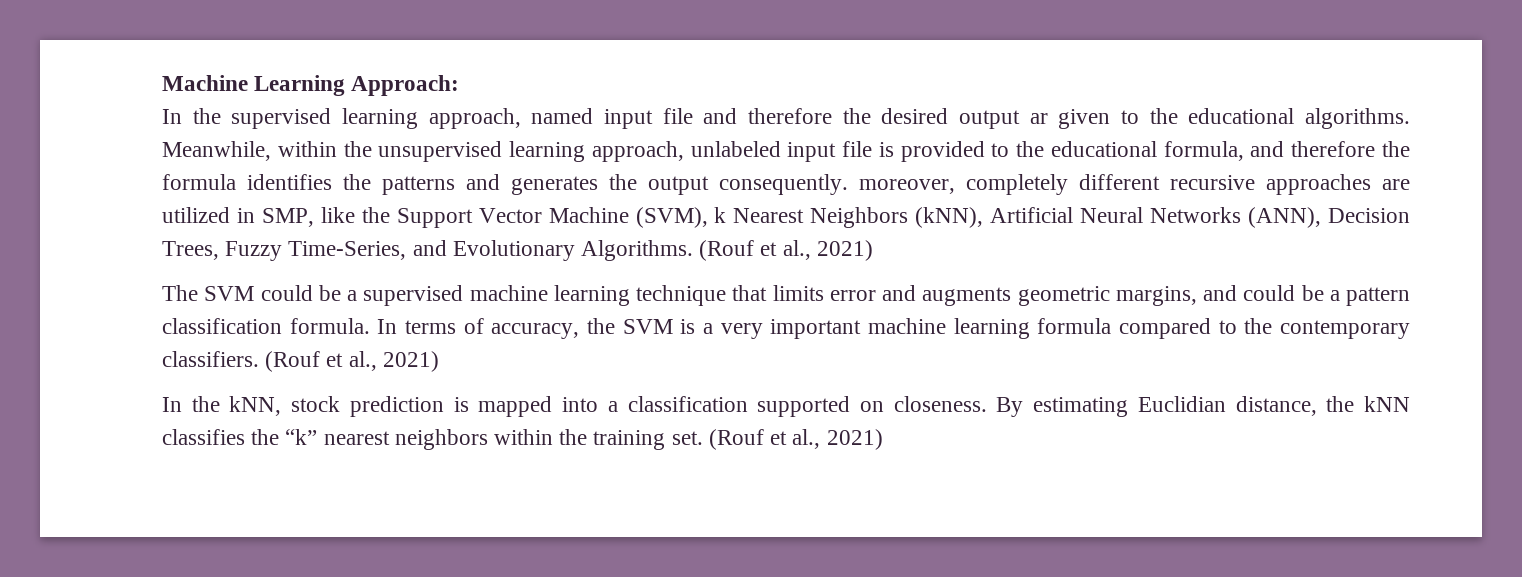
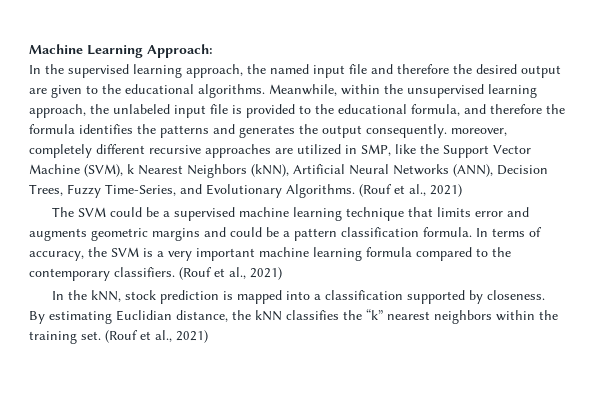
- In the supervised learning approach, named input file and therefore the desired output ar given to the educational algorithms.
+ In the supervised learning approach, the named input file and therefore the desired output are given to the educational algorithms.
- Meanwhile, within the unsupervised learning approach, unlabeled input file is provided to the educational formula, and therefore the formula identifies the patterns and generates the output consequently. moreover, completely different recursive approaches are utilized in SMP, like the Support Vector Machine (SVM), k Nearest Neighbors (kNN), Artificial Neural Networks (ANN), Decision Trees, Fuzzy Time-Series, and Evolutionary Algorithms.
+ Meanwhile, within the unsupervised learning approach, the unlabeled input file is provided to the educational formula, and therefore the formula identifies the patterns and generates the output consequently. moreover, completely different recursive approaches are utilized in SMP, like the Support Vector Machine (SVM), k Nearest Neighbors (kNN), Artificial Neural Networks (ANN), Decision Trees, Fuzzy Time-Series, and Evolutionary Algorithms.
- The SVM could be a supervised machine learning technique that limits error and augments geometric margins, and could be a pattern classification formula.
+ The SVM could be a supervised machine learning technique that limits error and augments geometric margins and could be a pattern classification formula.
- In the kNN, stock prediction is mapped into a classification supported on closeness.
+ In the kNN, stock prediction is mapped into a classification supported by closeness.

